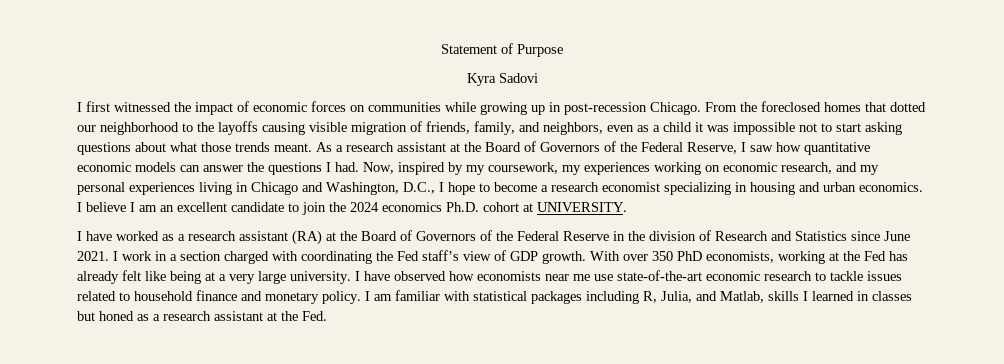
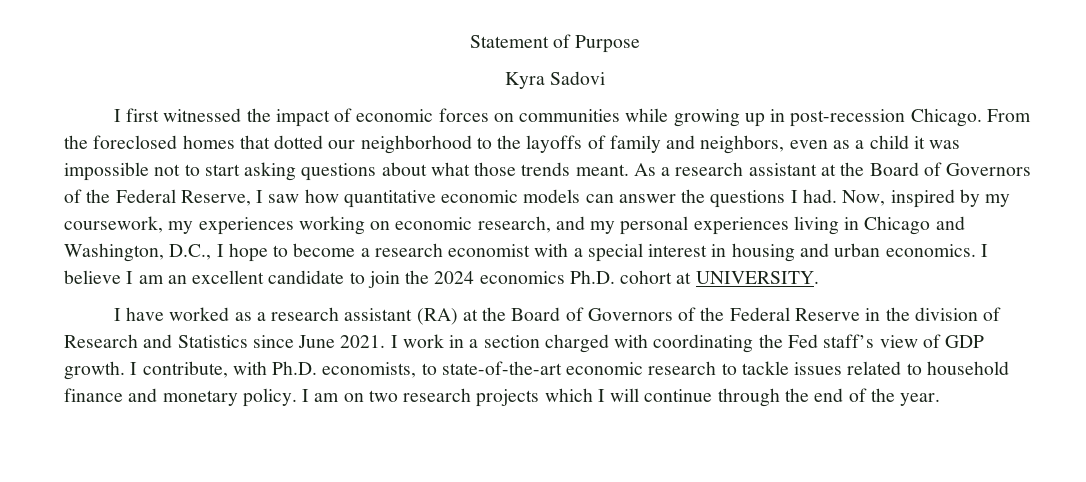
- From the foreclosed homes that dotted our neighborhood to the layoffs causing visible migration of friends, family, and neighbors, even as a child it was impossible not to start asking questions about what those trends meant.
+ From the foreclosed homes that dotted our neighborhood to the layoffs of family and neighbors, even as a child it was impossible not to start asking questions about what those trends meant.
- Now, inspired by my coursework, my experiences working on economic research, and my personal experiences living in Chicago and Washington, D.C., I hope to become a research economist specializing in housing and urban economics.
+ Now, inspired by my coursework, my experiences working on economic research, and my personal experiences living in Chicago and Washington, D.C., I hope to become a research economist with a special interest in housing and urban economics.
- With over 350 PhD economists, working at the Fed has already felt like being at a very large university. I have observed how economists near me use state-of-the-art economic research to tackle issues related to household finance and monetary policy.
+ I contribute, with Ph.D. economists, to state-of-the-art economic research to tackle issues related to household finance and monetary policy.
- I am familiar with statistical packages including R, Julia, and Matlab, skills I learned in classes but honed as a research assistant at the Fed.
+ I am on two research projects which I will continue through the end of the year.

